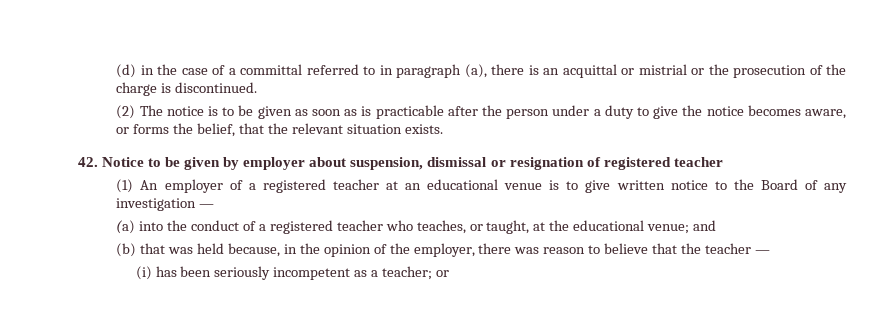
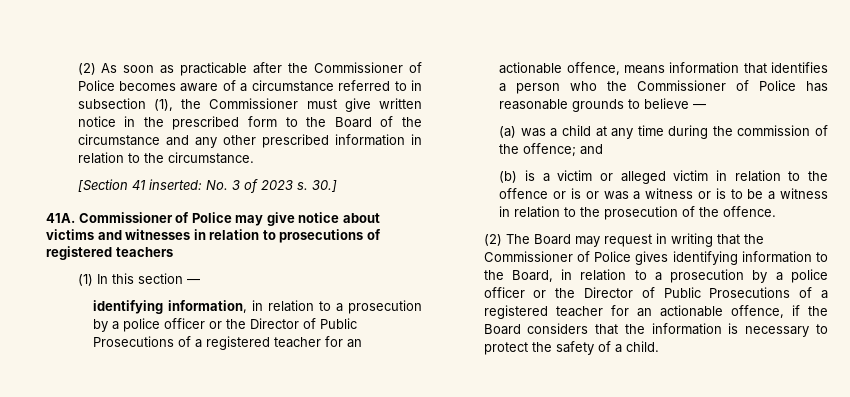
- (d) in the case of a committal referred to in paragraph (a), there is an acquittal or mistrial or the prosecution of the charge is discontinued.
+ (2) As soon as practicable after the Commissioner of Police becomes aware of a circumstance referred to in subsection (1), the Commissioner must give written notice in the prescribed form to the Board of the circumstance and any other prescribed information in relation to the circumstance.
+ [Section 41 inserted: No. 3 of 2023 s. 30.]
+ 41A. Commissioner of Police may give notice about victims and witnesses in relation to prosecutions of registered teachers
+ (1) In this section —
+ identifying information, in relation to a prosecution by a police officer or the Director of Public Prosecutions of a registered teacher for an actionable offence, means information that identifies a person who the Commissioner of Police has reasonable grounds to believe —
+ (a) was a child at any time during the commission of the offence; and
+ (b) is a victim or alleged victim in relation to the offence or is or was a witness or is to be a witness in relation to the prosecution of the offence.
- (2) The notice is to be given as soon as is practicable after the person under a duty to give the notice becomes aware, or forms the belief, that the relevant situation exists.
- 42. Notice to be given by employer about suspension, dismissal or resignation of registered teacher
- (1) An employer of a registered teacher at an educational venue is to give written notice to the Board of any investigation —
- (a) into the conduct of a registered teacher who teaches, or taught, at the educational venue; and
- (b) that was held because, in the opinion of the employer, there was reason to believe that the teacher —
- (i) has been seriously incompetent as a teacher; or
+ (2) The Board may request in writing that the Commissioner of Police gives identifying information to the Board, in relation to a prosecution by a police officer or the Director of Public Prosecutions of a registered teacher for an actionable offence, if the Board considers that the information is necessary to protect the safety of a child.

